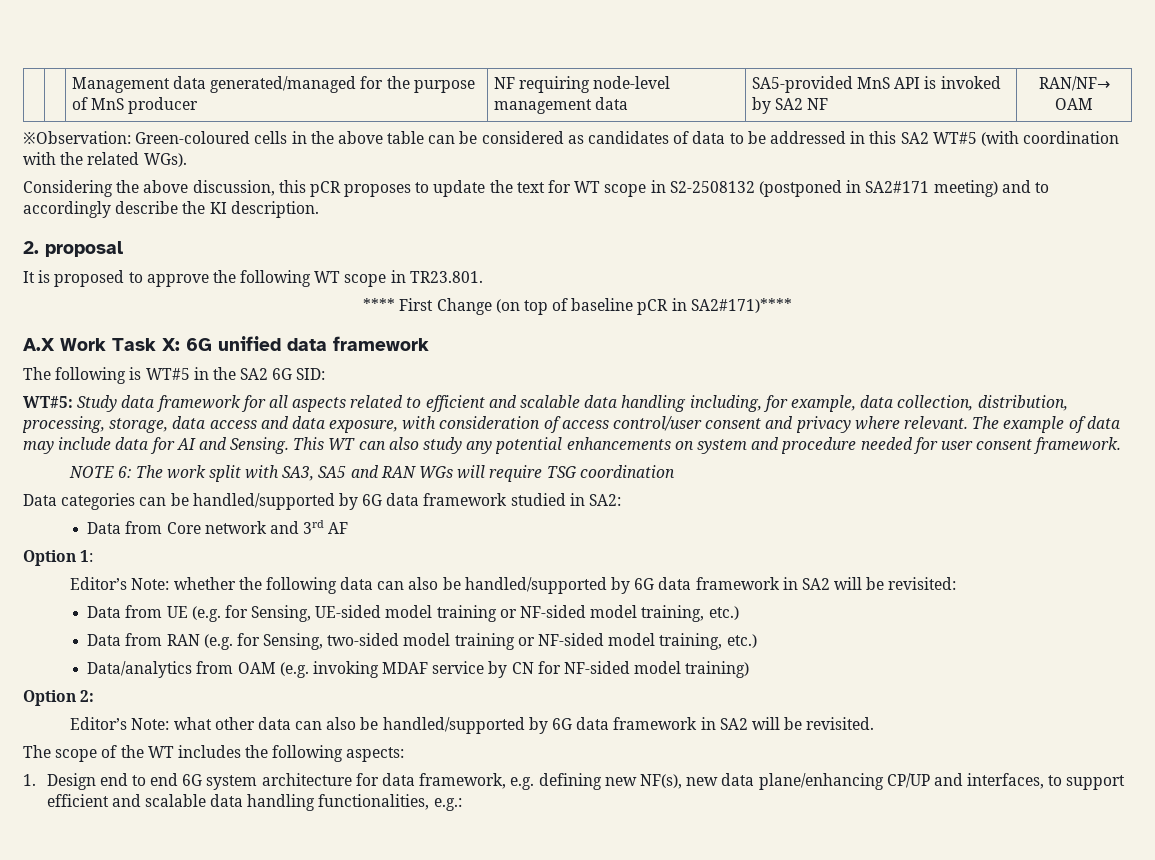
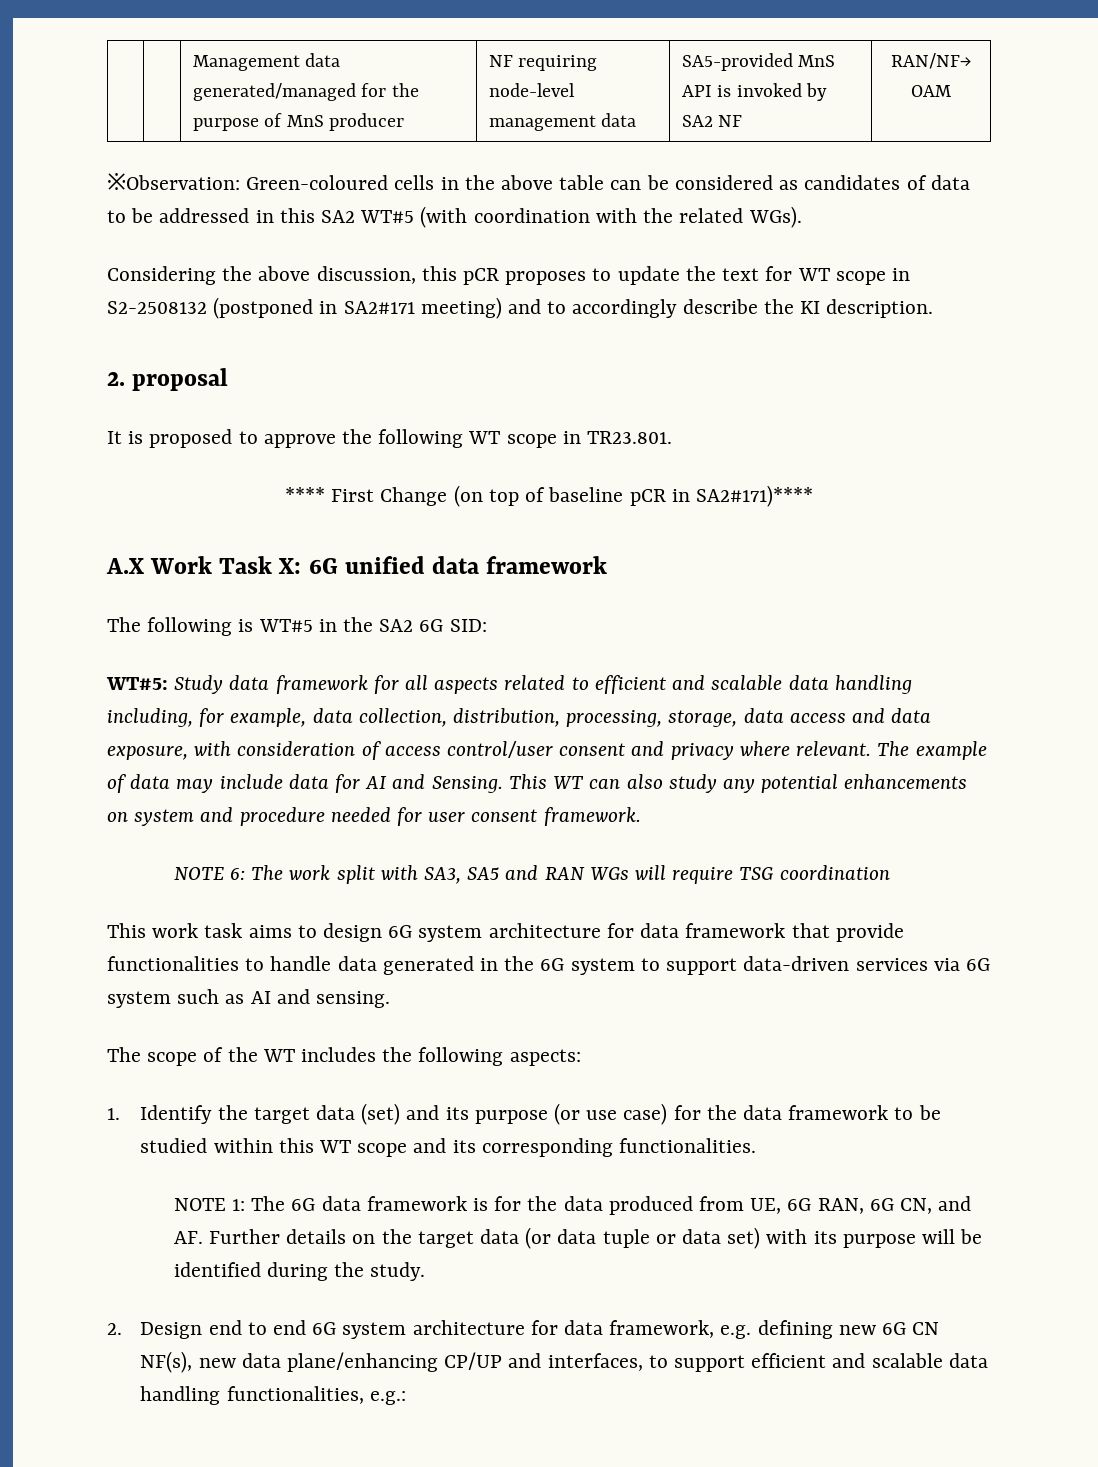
- Data categories can be handled/supported by 6G data framework studied in SA2:
- Data from Core network and 3rd AF
- Option 1:
- Editor’s Note: whether the following data can also be handled/supported by 6G data framework in SA2 will be revisited:
- Data from UE (e.g. for Sensing, UE-sided model training or NF-sided model training, etc.)
- Data from RAN (e.g. for Sensing, two-sided model training or NF-sided model training, etc.)
- Data/analytics from OAM (e.g. invoking MDAF service by CN for NF-sided model training)
- Option 2:
- Editor’s Note: what other data can also be handled/supported by 6G data framework in SA2 will be revisited.
+ This work task aims to design 6G system architecture for data framework that provide functionalities to handle data generated in the 6G system to support data-driven services via 6G system such as AI and sensing.
- 1. Design end to end 6G system architecture for data framework, e.g. defining new NF(s), new data plane/enhancing CP/UP and interfaces, to support efficient and scalable data handling functionalities, e.g.:
+ 1. Identify the target data (set) and its purpose (or use case) for the data framework to be studied within this WT scope and its corresponding functionalities.
+ NOTE 1: The 6G data framework is for the data produced from UE, 6G RAN, 6G CN, and AF. Further details on the target data (or data tuple or data set) with its purpose will be identified during the study.
+ 2. Design end to end 6G system architecture for data framework, e.g. defining new 6G CN NF(s), new data plane/enhancing CP/UP and interfaces, to support efficient and scalable data handling functionalities, e.g.:

